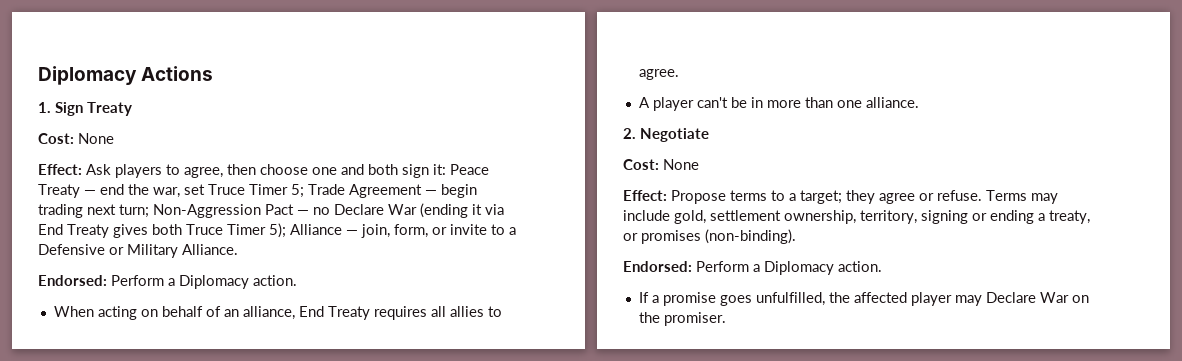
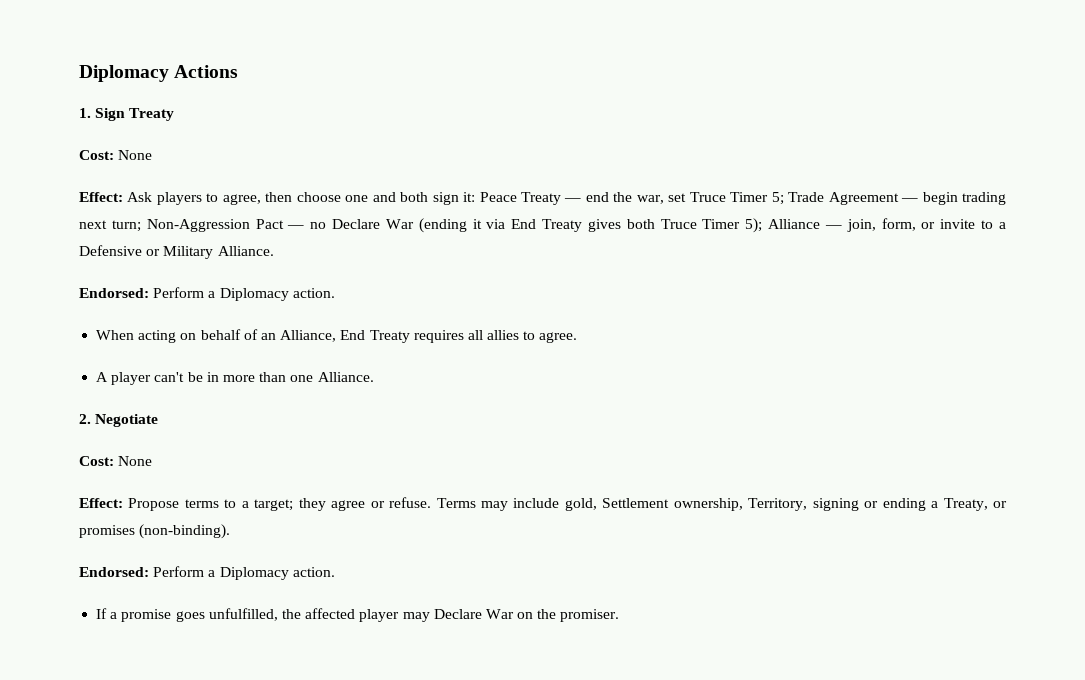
- When acting on behalf of an alliance, End Treaty requires all allies to agree.
+ When acting on behalf of an Alliance, End Treaty requires all allies to agree.
- A player can't be in more than one alliance.
+ A player can't be in more than one Alliance.
- Terms may include gold, settlement ownership, territory, signing or ending a treaty, or promises (non-binding).
+ Terms may include gold, Settlement ownership, Territory, signing or ending a Treaty, or promises (non-binding).

